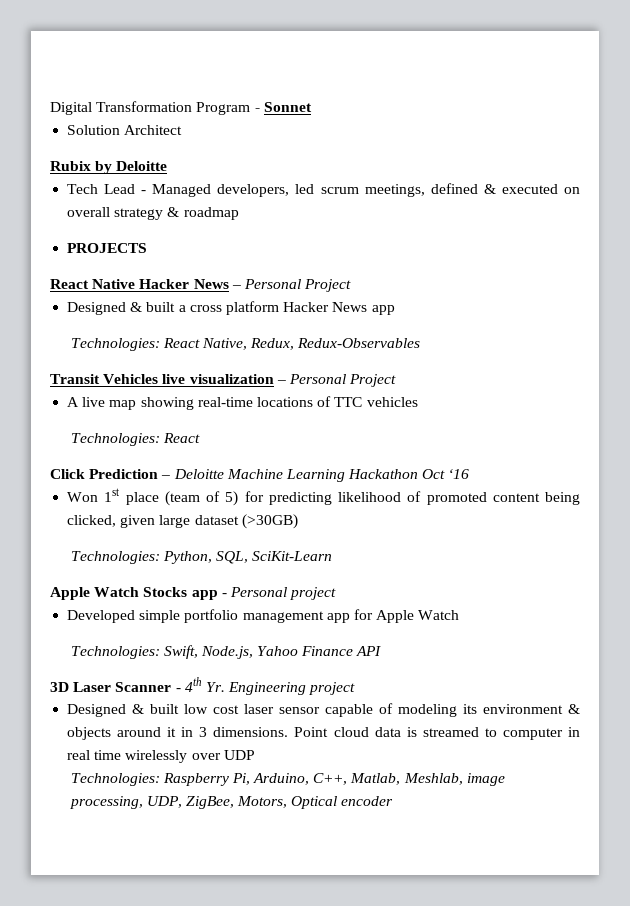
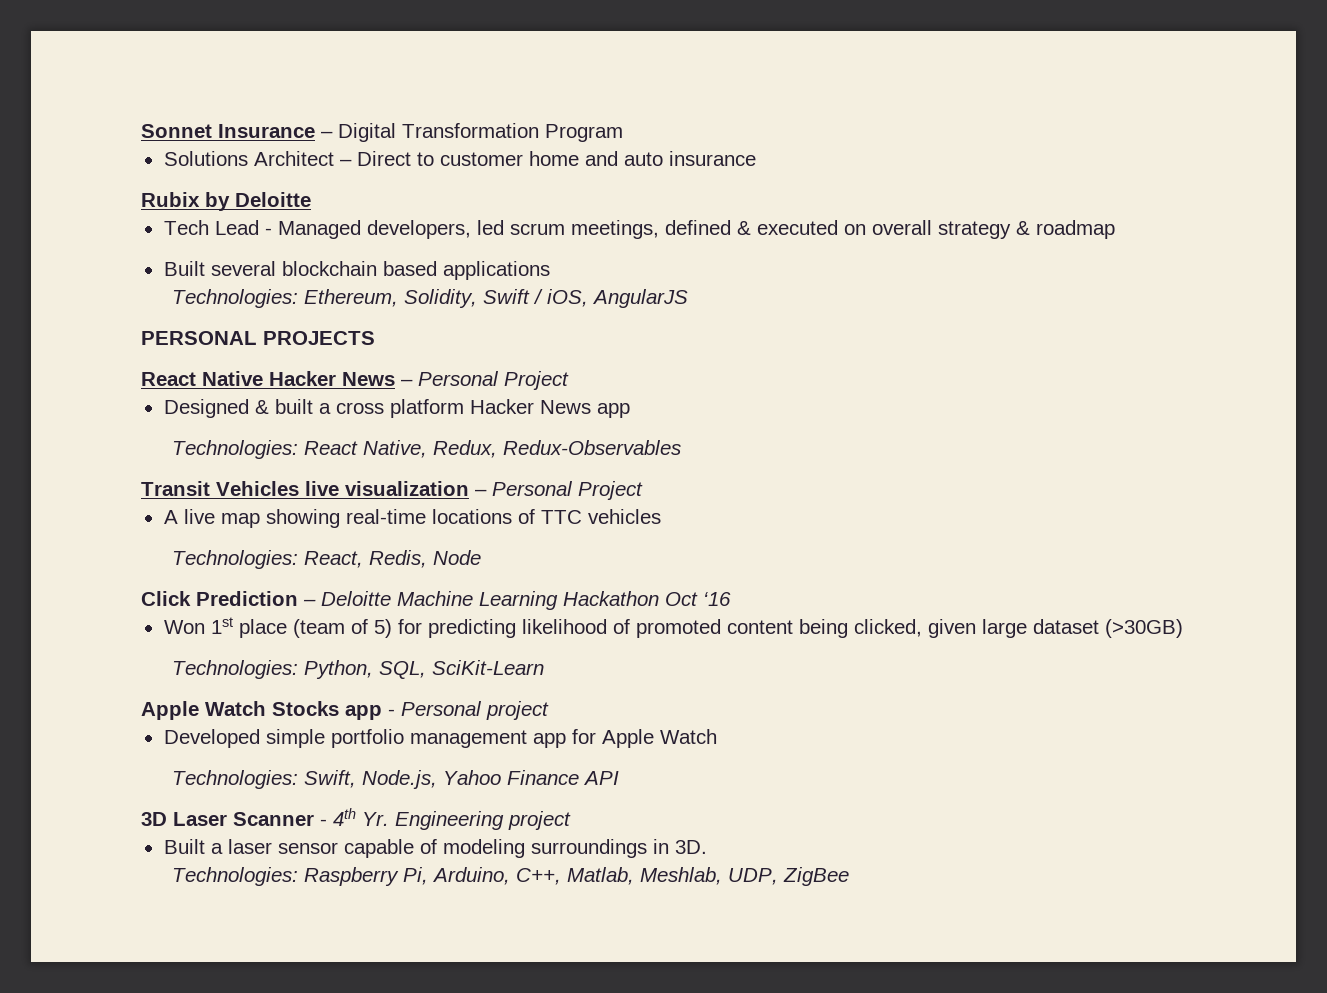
- Digital Transformation Program - Sonnet
- Solution Architect
+ Sonnet Insurance – Digital Transformation Program
+ Solutions Architect – Direct to customer home and auto insurance
- PROJECTS
+ Built several blockchain based applications
+ Technologies: Ethereum, Solidity, Swift / iOS, AngularJS
+ PERSONAL PROJECTS
  A live map showing real-time locations of TTC vehicles
- Technologies: React
+ Technologies: React, Redis, Node
- Designed & built low cost laser sensor capable of modeling its environment & objects around it in 3 dimensions. Point cloud data is streamed to computer in real time wirelessly over UDP
+ Built a laser sensor capable of modeling surroundings in 3D.
- Technologies: Raspberry Pi, Arduino, C++, Matlab, Meshlab, image processing, UDP, ZigBee, Motors, Optical encoder
+ Technologies: Raspberry Pi, Arduino, C++, Matlab, Meshlab, UDP, ZigBee

